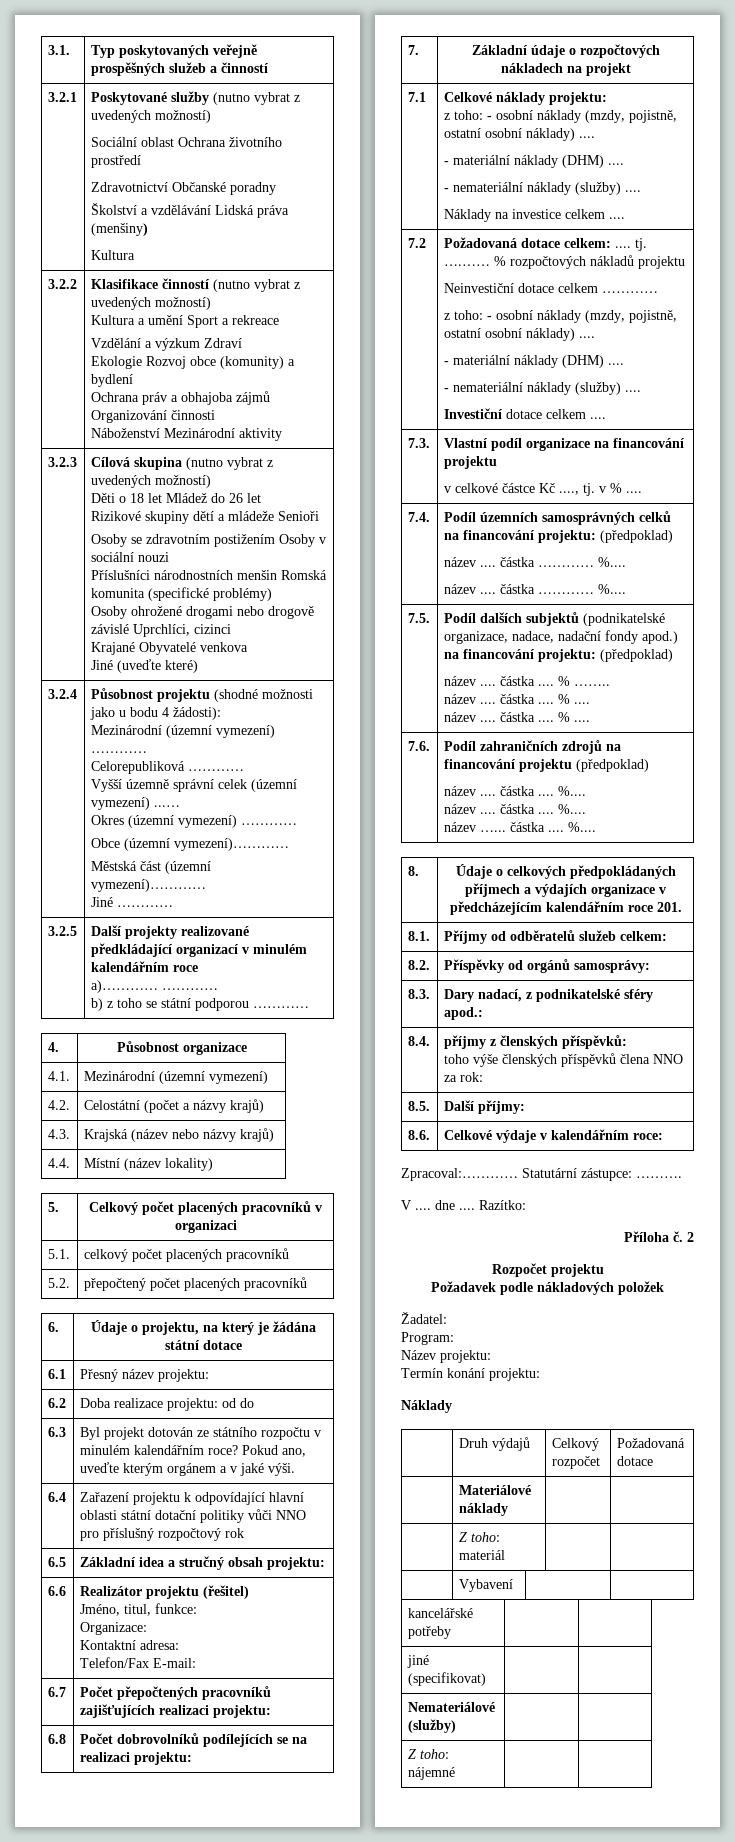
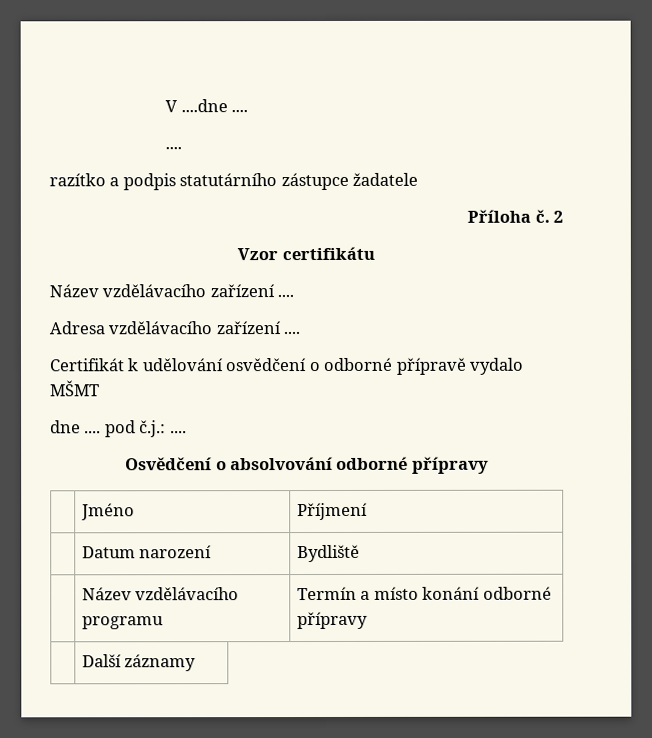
- 3.1. | Typ poskytovaných veřejně prospěšných služeb a činností
- 3.2.1 | Poskytované služby (nutno vybrat z uvedených možností)
- Sociální oblast Ochrana životního prostředí
- Zdravotnictví Občanské poradny
- Školství a vzdělávání Lidská práva (menšiny)
- Kultura
- 3.2.2 | Klasifikace činností (nutno vybrat z uvedených možností)
- Kultura a umění Sport a rekreace
- Vzdělání a výzkum Zdraví
- Ekologie Rozvoj obce (komunity) a bydlení
- Ochrana práv a obhajoba zájmů Organizování činnosti
- Náboženství Mezinárodní aktivity
- 3.2.3 | Cílová skupina (nutno vybrat z uvedených možností)
- Děti o 18 let Mládež do 26 let
- Rizikové skupiny dětí a mládeže Senioři
- Osoby se zdravotním postižením Osoby v sociální nouzi
- Příslušníci národnostních menšin Romská komunita (specifické problémy)
- Osoby ohrožené drogami nebo drogově závislé Uprchlíci, cizinci
- Krajané Obyvatelé venkova
- Jiné (uveďte které)
- 3.2.4 | Působnost projektu (shodné možnosti jako u bodu 4 žádosti):
- Mezinárodní (územní vymezení) …………
- Celorepubliková …………
- Vyšší územně správní celek (územní vymezení) ...…
- Okres (územní vymezení) …………
- Obce (územní vymezení)…………
- Městská část (územní vymezení)…………
- Jiné …………
- 3.2.5 | Další projekty realizované předkládající organizací v minulém kalendářním roce
- a)………… …………
- b) z toho se státní podporou …………
- 4. | Působnost organizace
- 4.1. | Mezinárodní (územní vymezení)
- 4.2. | Celostátní (počet a názvy krajů)
- 4.3. | Krajská (název nebo názvy krajů)
- 4.4. | Místní (název lokality)
- 5. | Celkový počet placených pracovníků v organizaci
- 5.1. | celkový počet placených pracovníků
- 5.2. | přepočtený počet placených pracovníků
- 6. | Údaje o projektu, na který je žádána státní dotace
- 6.1 | Přesný název projektu:
- 6.2 | Doba realizace projektu: od do
- 6.3 | Byl projekt dotován ze státního rozpočtu v minulém kalendářním roce? Pokud ano, uveďte kterým orgánem a v jaké výši.
- 6.4 | Zařazení projektu k odpovídající hlavní oblasti státní dotační politiky vůči NNO pro příslušný rozpočtový rok
- 6.5 | Základní idea a stručný obsah projektu:
- 6.6 | Realizátor projektu (řešitel)
- Jméno, titul, funkce:
- Organizace:
- Kontaktní adresa:
- Telefon/Fax E-mail:
- 6.7 | Počet přepočtených pracovníků zajišťujících realizaci projektu:
- 6.8 | Počet dobrovolníků podílejících se na realizaci projektu:
- 7. | Základní údaje o rozpočtových nákladech na projekt
- 7.1 | Celkové náklady projektu:
- z toho: - osobní náklady (mzdy, pojistně, ostatní osobní náklady) ....
- - materiální náklady (DHM) ....
- - nemateriální náklady (služby) ....
- Náklady na investice celkem ....
- 7.2 | Požadovaná dotace celkem: .... tj. ….…… % rozpočtových nákladů projektu
- Neinvestiční dotace celkem …………
- z toho: - osobní náklady (mzdy, pojistně, ostatní osobní náklady) ....
- - materiální náklady (DHM) ....
- - nemateriální náklady (služby) ....
- Investiční dotace celkem ....
- 7.3. | Vlastní podíl organizace na financování projektu
- v celkové částce Kč ...., tj. v % ....
- 7.4. | Podíl územních samosprávných celků na financování projektu: (předpoklad)
- název .... částka ………… %....
- název .... částka ………… %....
- 7.5. | Podíl dalších subjektů (podnikatelské organizace, nadace, nadační fondy apod.) na financování projektu: (předpoklad)
- název .... částka .... % ……..
- název .... částka .... % ....
- název .... částka .... % ....
- 7.6. | Podíl zahraničních zdrojů na financování projektu (předpoklad)
- název .... částka .... %....
- název .... částka .... %....
- název …... částka .... %....
- 8. | Údaje o celkových předpokládaných příjmech a výdajích organizace v předcházejícím kalendářním roce 201.
- 8.1. | Příjmy od odběratelů služeb celkem:
- 8.2. | Příspěvky od orgánů samosprávy:
- 8.3. | Dary nadací, z podnikatelské sféry apod.:
- 8.4. | příjmy z členských příspěvků:
- toho výše členských příspěvků člena NNO za rok:
- 8.5. | Další příjmy:
- 8.6. | Celkové výdaje v kalendářním roce:
- Zpracoval:………… Statutární zástupce: ……….
- V .... dne .... Razítko:
+ V ....dne ....
+ ....
+ razítko a podpis statutárního zástupce žadatele
  Příloha č. 2
- Rozpočet projektu
- Požadavek podle nákladových položek
- Žadatel:
- Program:
- Název projektu:
- Termín konání projektu:
- Náklady
- | Druh výdajů | Celkový rozpočet | Požadovaná dotace
- | Materiálové náklady | |
- | Z toho: materiál | |
- | Vybavení | |
- kancelářské potřeby | |
- jiné (specifikovat) | |
- Nemateriálové (služby) | |
- Z toho: nájemné | |
+ Vzor certifikátu
+ Název vzdělávacího zařízení ....
+ Adresa vzdělávacího zařízení ....
+ Certifikát k udělování osvědčení o odborné přípravě vydalo MŠMT
+ dne .... pod č.j.: ....
+ Osvědčení o absolvování odborné přípravy
+ | Jméno | Příjmení
+ | Datum narození | Bydliště
+ | Název vzdělávacího programu | Termín a místo konání odborné přípravy
+ | Další záznamy

